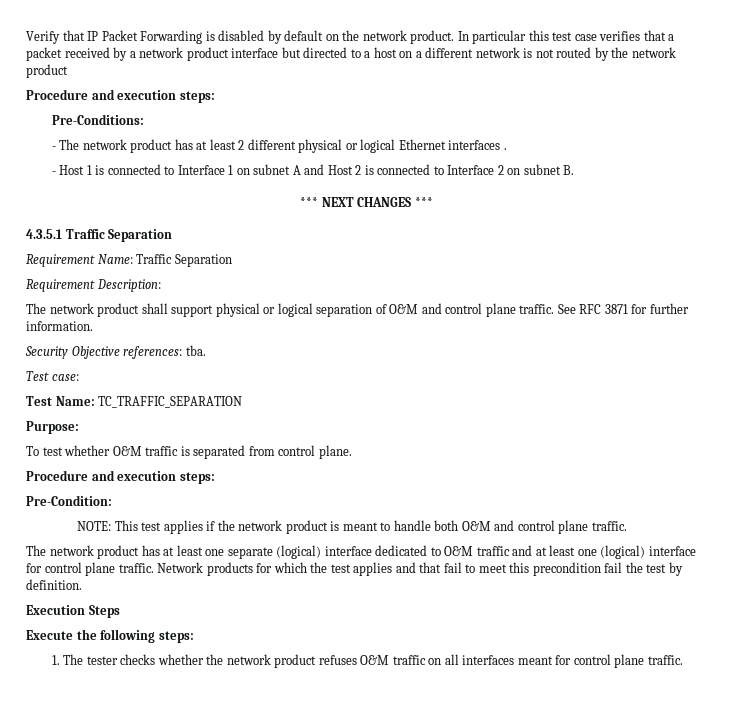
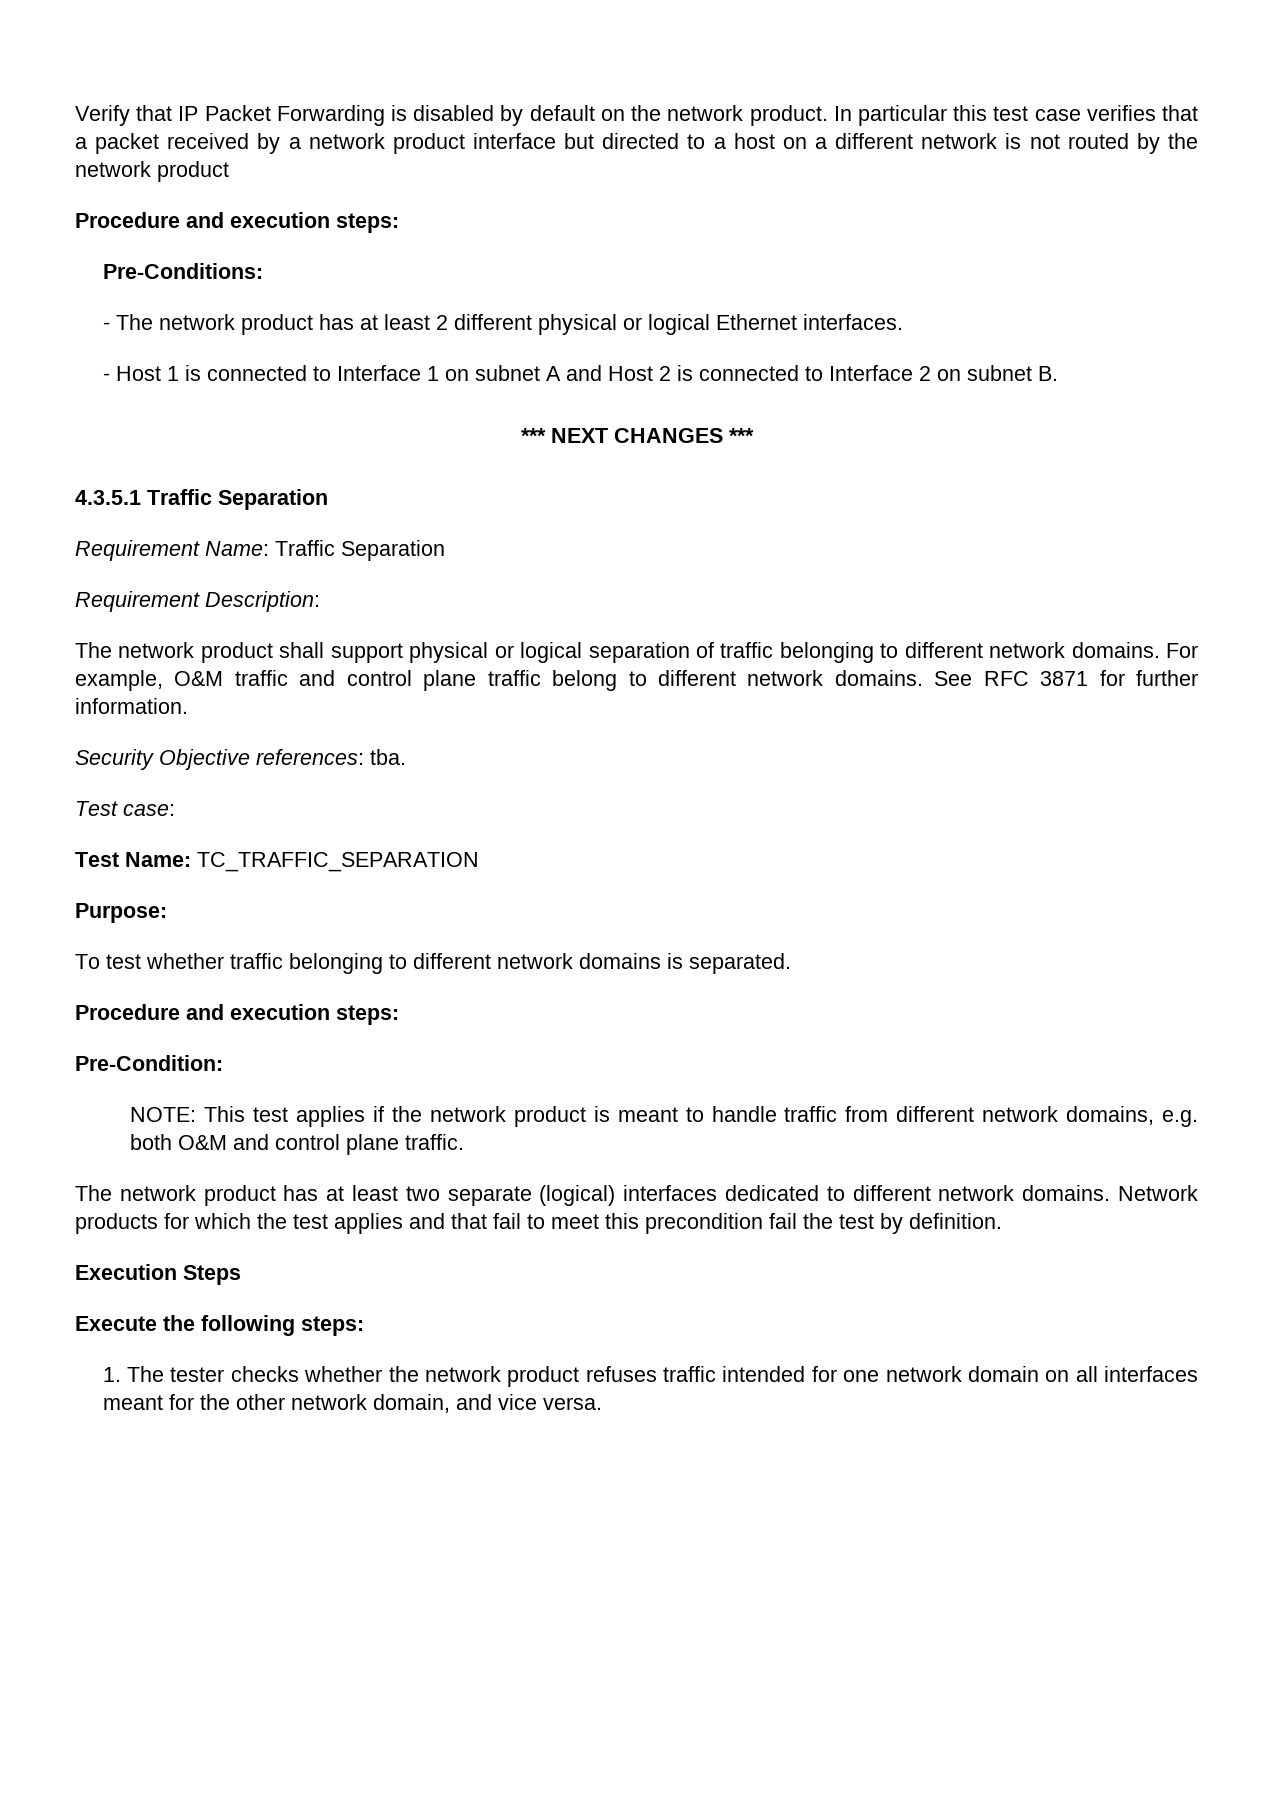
- - The network product has at least 2 different physical or logical Ethernet interfaces .
+ - The network product has at least 2 different physical or logical Ethernet interfaces.
- The network product shall support physical or logical separation of O&M and control plane traffic.
+ The network product shall support physical or logical separation of traffic belonging to different network domains. For example, O&M traffic and control plane traffic belong to different network domains.
- To test whether O&M traffic is separated from control plane.
+ To test whether traffic belonging to different network domains is separated.
- NOTE: This test applies if the network product is meant to handle both O&M and control plane traffic.
+ NOTE: This test applies if the network product is meant to handle traffic from different network domains, e.g. both O&M and control plane traffic.
- The network product has at least one separate (logical) interface dedicated to O&M traffic and at least one (logical) interface for control plane traffic.
+ The network product has at least two separate (logical) interfaces dedicated to different network domains.
- 1. The tester checks whether the network product refuses O&M traffic on all interfaces meant for control plane traffic.
+ 1. The tester checks whether the network product refuses traffic intended for one network domain on all interfaces meant for the other network domain, and vice versa.

